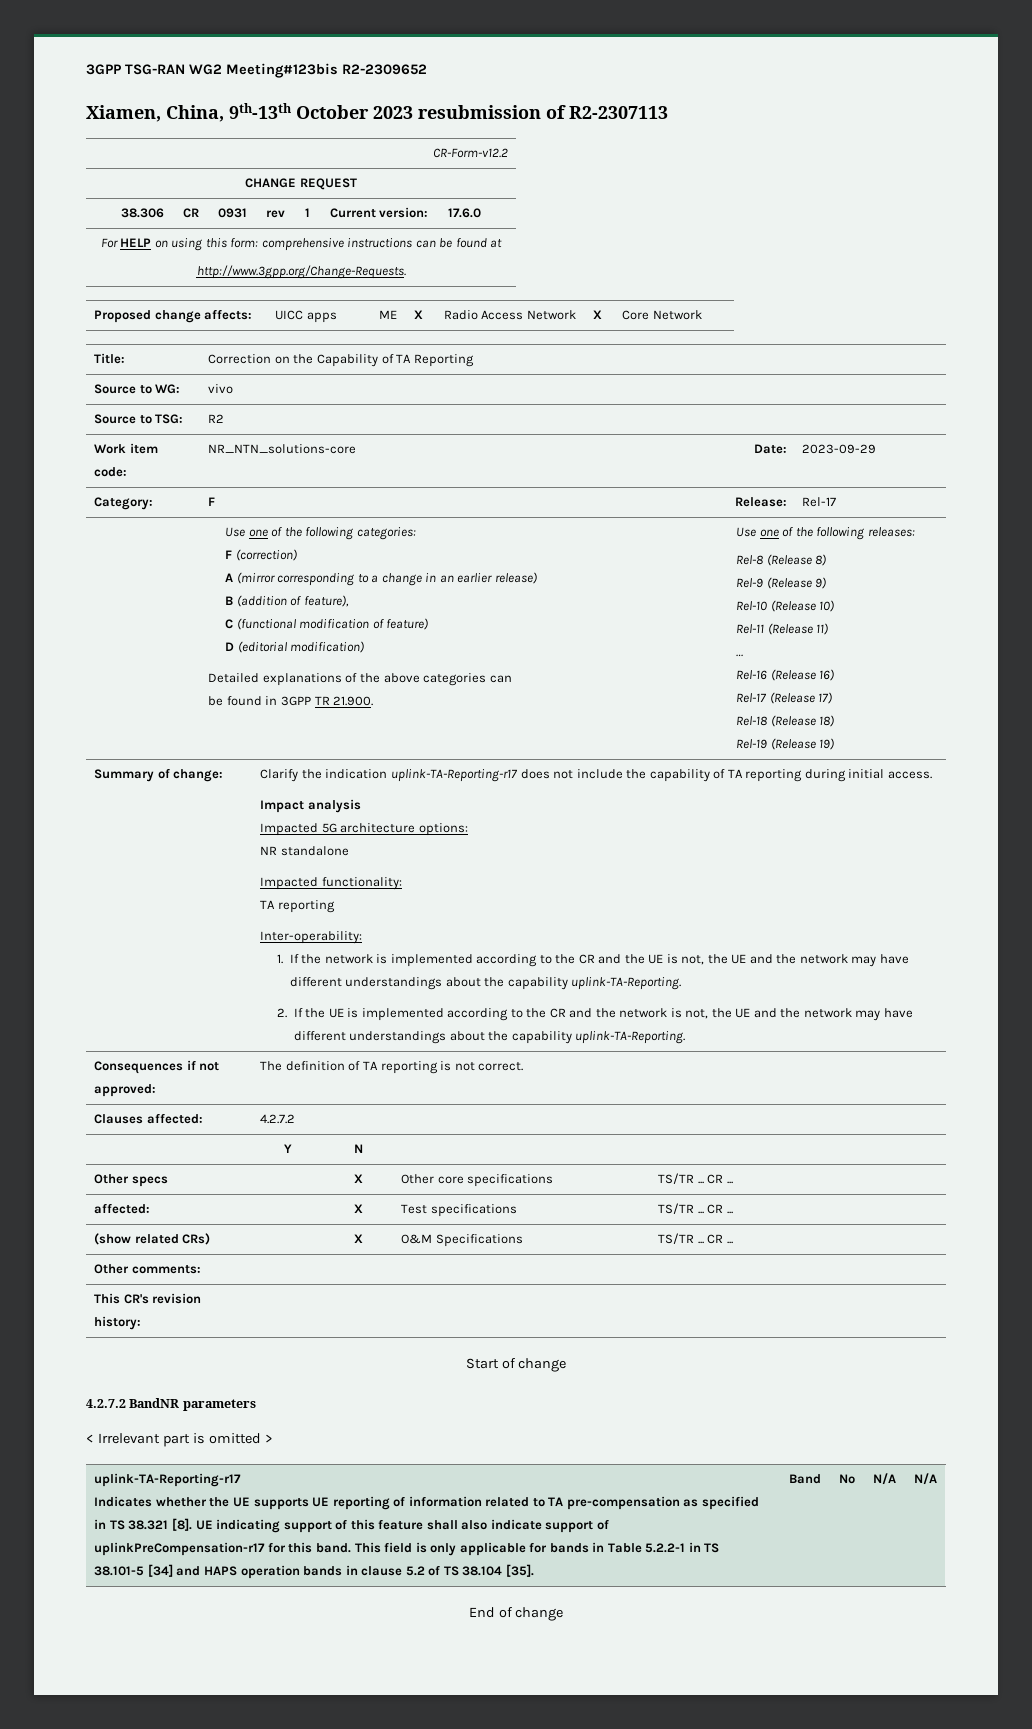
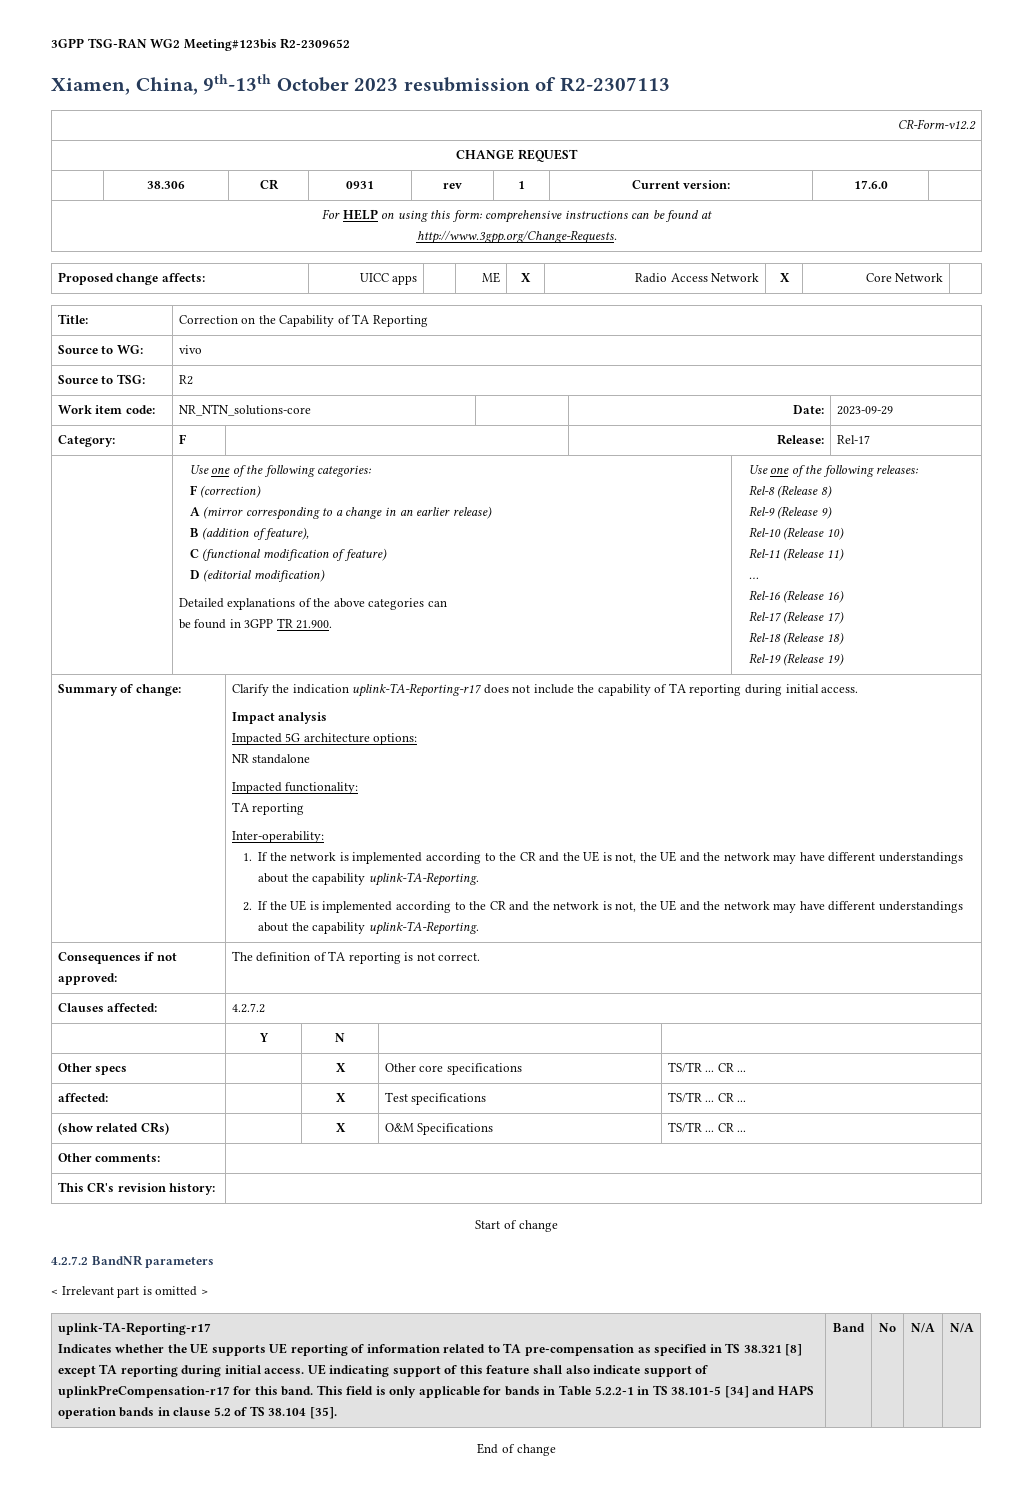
- Indicates whether the UE supports UE reporting of information related to TA pre-compensation as specified in TS 38.321 [8].
+ Indicates whether the UE supports UE reporting of information related to TA pre-compensation as specified in TS 38.321 [8] except TA reporting during initial access.

